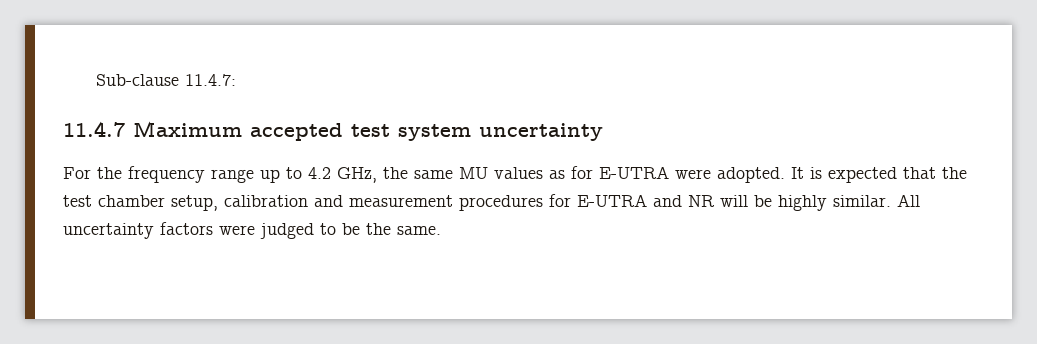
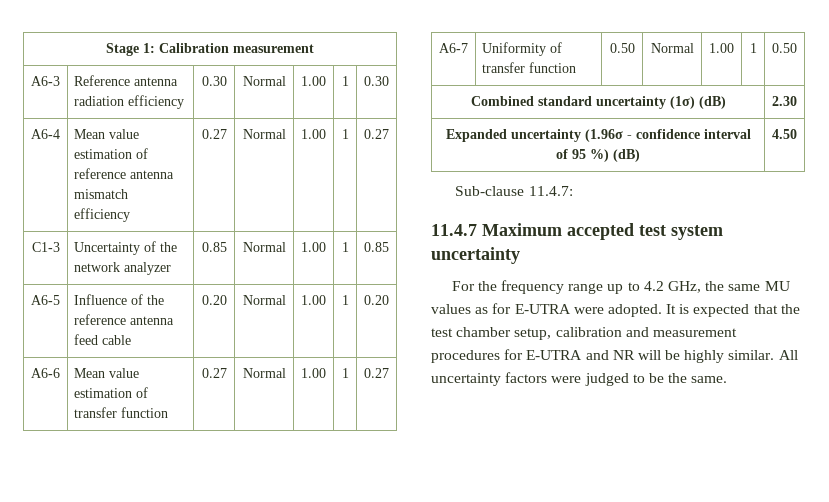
+ Stage 1: Calibration measurement
+ A6-3 | Reference antenna radiation efficiency | 0.30 | Normal | 1.00 | 1 | 0.30
+ A6-4 | Mean value estimation of reference antenna mismatch efficiency | 0.27 | Normal | 1.00 | 1 | 0.27
+ C1-3 | Uncertainty of the network analyzer | 0.85 | Normal | 1.00 | 1 | 0.85
+ A6-5 | Influence of the reference antenna feed cable | 0.20 | Normal | 1.00 | 1 | 0.20
+ A6-6 | Mean value estimation of transfer function | 0.27 | Normal | 1.00 | 1 | 0.27
+ A6-7 | Uniformity of transfer function | 0.50 | Normal | 1.00 | 1 | 0.50
+ Combined standard uncertainty (1σ) (dB) | 2.30
+ Expanded uncertainty (1.96σ - confidence interval of 95 %) (dB) | 4.50

